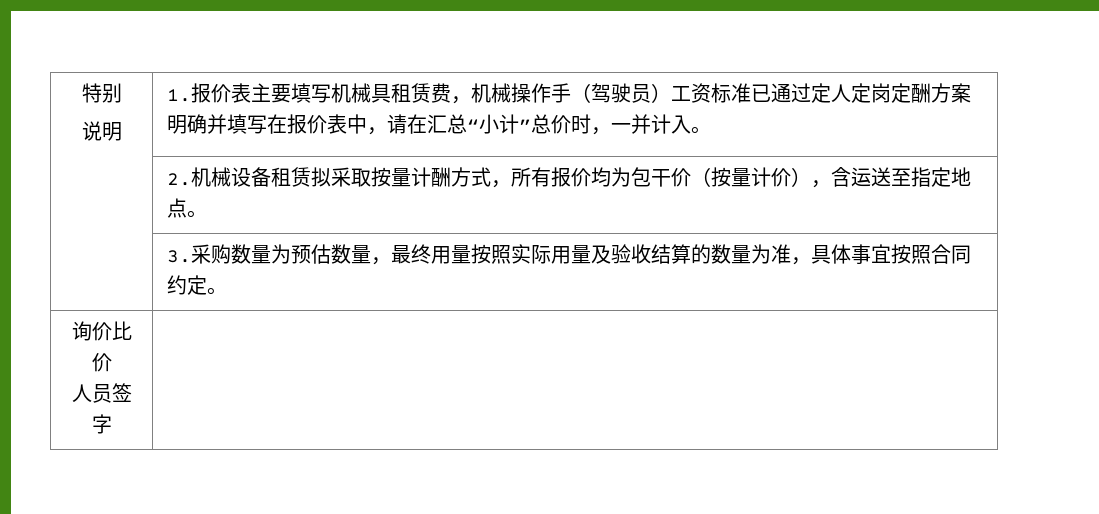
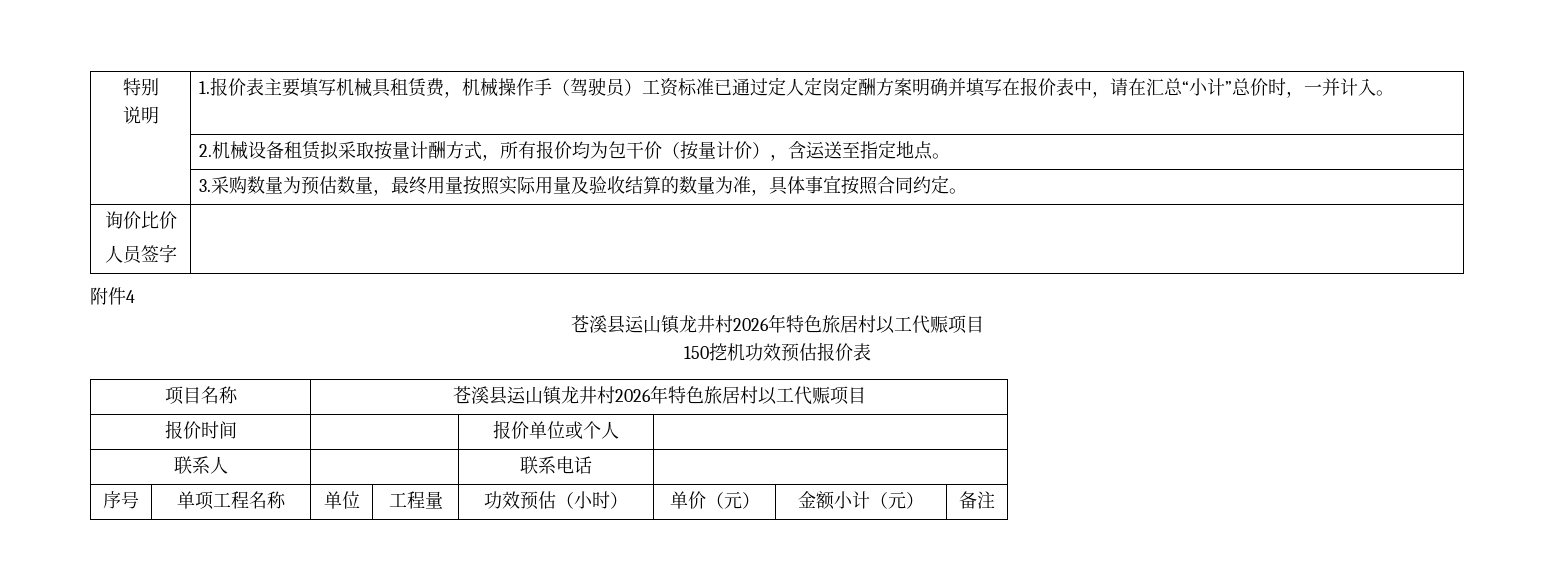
+ 附件4
+ 苍溪县运山镇龙井村2026年特色旅居村以工代赈项目
+ 150挖机功效预估报价表
+ 项目名称 | 苍溪县运山镇龙井村2026年特色旅居村以工代赈项目
+ 报价时间 | | 报价单位或个人 |
+ 联系人 | | 联系电话 |
+ 序号 | 单项工程名称 | 单位 | 工程量 | 功效预估（小时） | 单价（元） | 金额小计（元） | 备注

